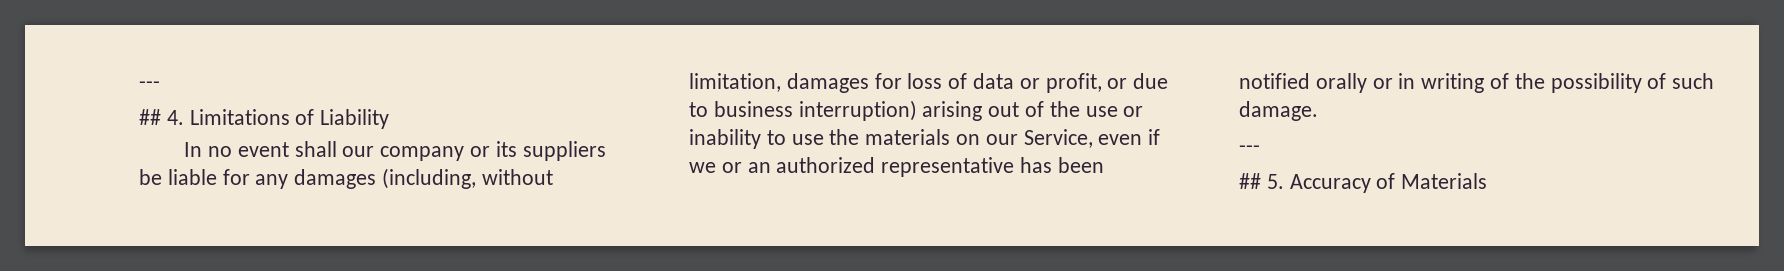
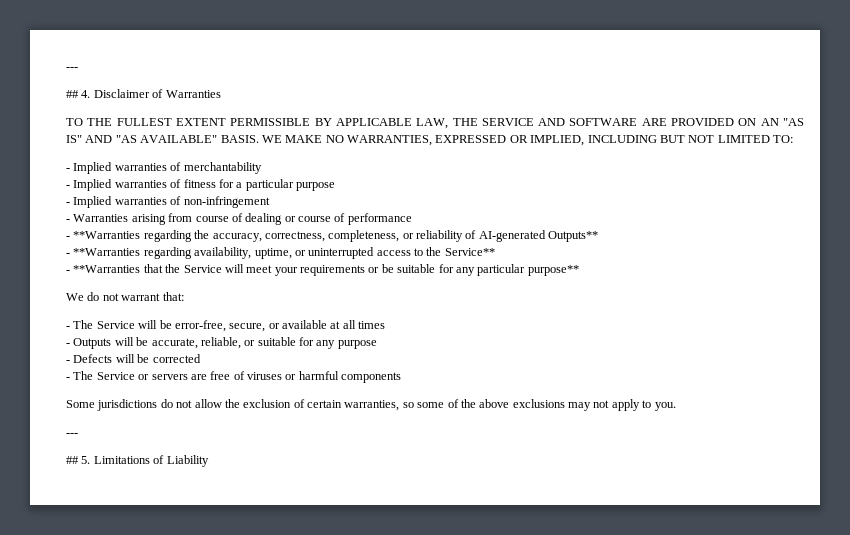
- ## 4. Limitations of Liability
- In no event shall our company or its suppliers be liable for any damages (including, without limitation, damages for loss of data or profit, or due to business interruption) arising out of the use or inability to use the materials on our Service, even if we or an authorized representative has been notified orally or in writing of the possibility of such damage.
+ ## 4. Disclaimer of Warranties
+ TO THE FULLEST EXTENT PERMISSIBLE BY APPLICABLE LAW, THE SERVICE AND SOFTWARE ARE PROVIDED ON AN "AS IS" AND "AS AVAILABLE" BASIS. WE MAKE NO WARRANTIES, EXPRESSED OR IMPLIED, INCLUDING BUT NOT LIMITED TO:
+ - Implied warranties of merchantability
+ - Implied warranties of fitness for a particular purpose
+ - Implied warranties of non-infringement
+ - Warranties arising from course of dealing or course of performance
+ - **Warranties regarding the accuracy, correctness, completeness, or reliability of AI-generated Outputs**
+ - **Warranties regarding availability, uptime, or uninterrupted access to the Service**
+ - **Warranties that the Service will meet your requirements or be suitable for any particular purpose**
+ We do not warrant that:
+ - The Service will be error-free, secure, or available at all times
+ - Outputs will be accurate, reliable, or suitable for any purpose
+ - Defects will be corrected
+ - The Service or servers are free of viruses or harmful components
+ Some jurisdictions do not allow the exclusion of certain warranties, so some of the above exclusions may not apply to you.
- ## 5. Accuracy of Materials
+ ## 5. Limitations of Liability

